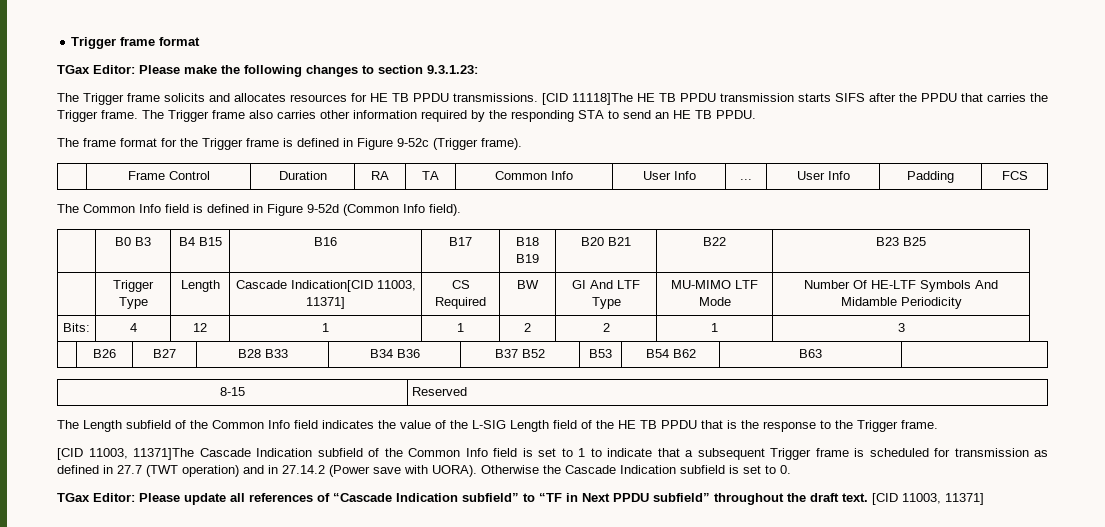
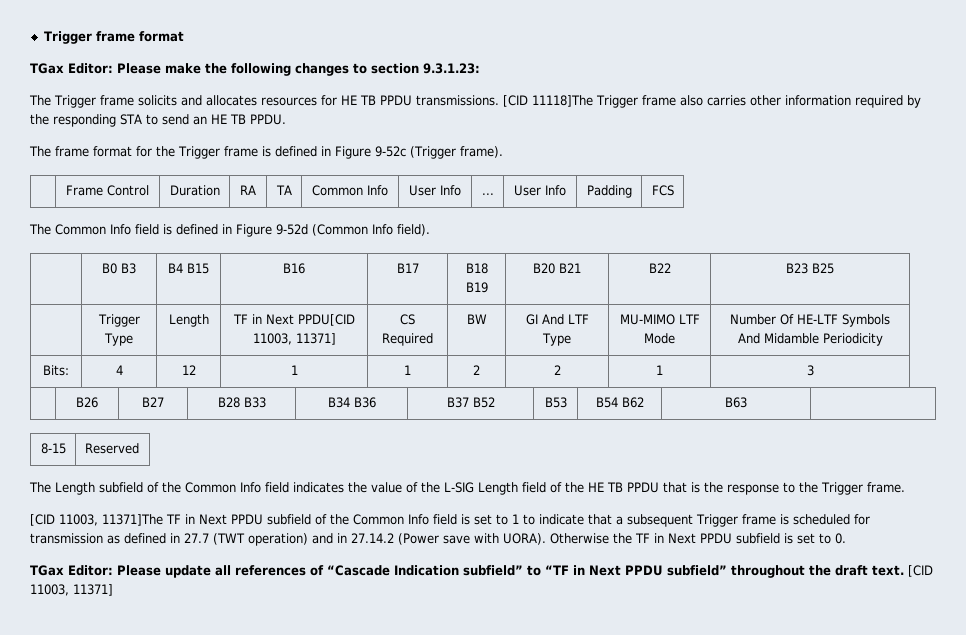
- [CID 11118]The HE TB PPDU transmission starts SIFS after the PPDU that carries the Trigger frame. The Trigger frame also carries other information required by the responding STA to send an HE TB PPDU.
+ [CID 11118]The Trigger frame also carries other information required by the responding STA to send an HE TB PPDU.
- | Trigger Type | Length | Cascade Indication[CID 11003, 11371] | CS Required | BW | GI And LTF Type | MU-MIMO LTF Mode | Number Of HE-LTF Symbols And Midamble Periodicity
+ | Trigger Type | Length | TF in Next PPDU[CID 11003, 11371] | CS Required | BW | GI And LTF Type | MU-MIMO LTF Mode | Number Of HE-LTF Symbols And Midamble Periodicity
- [CID 11003, 11371]The Cascade Indication subfield of the Common Info field is set to 1 to indicate that a subsequent Trigger frame is scheduled for transmission as defined in 27.7 (TWT operation) and in 27.14.2 (Power save with UORA).
+ [CID 11003, 11371]The TF in Next PPDU subfield of the Common Info field is set to 1 to indicate that a subsequent Trigger frame is scheduled for transmission as defined in 27.7 (TWT operation) and in 27.14.2 (Power save with UORA).
- Otherwise the Cascade Indication subfield is set to 0.
+ Otherwise the TF in Next PPDU subfield is set to 0.

